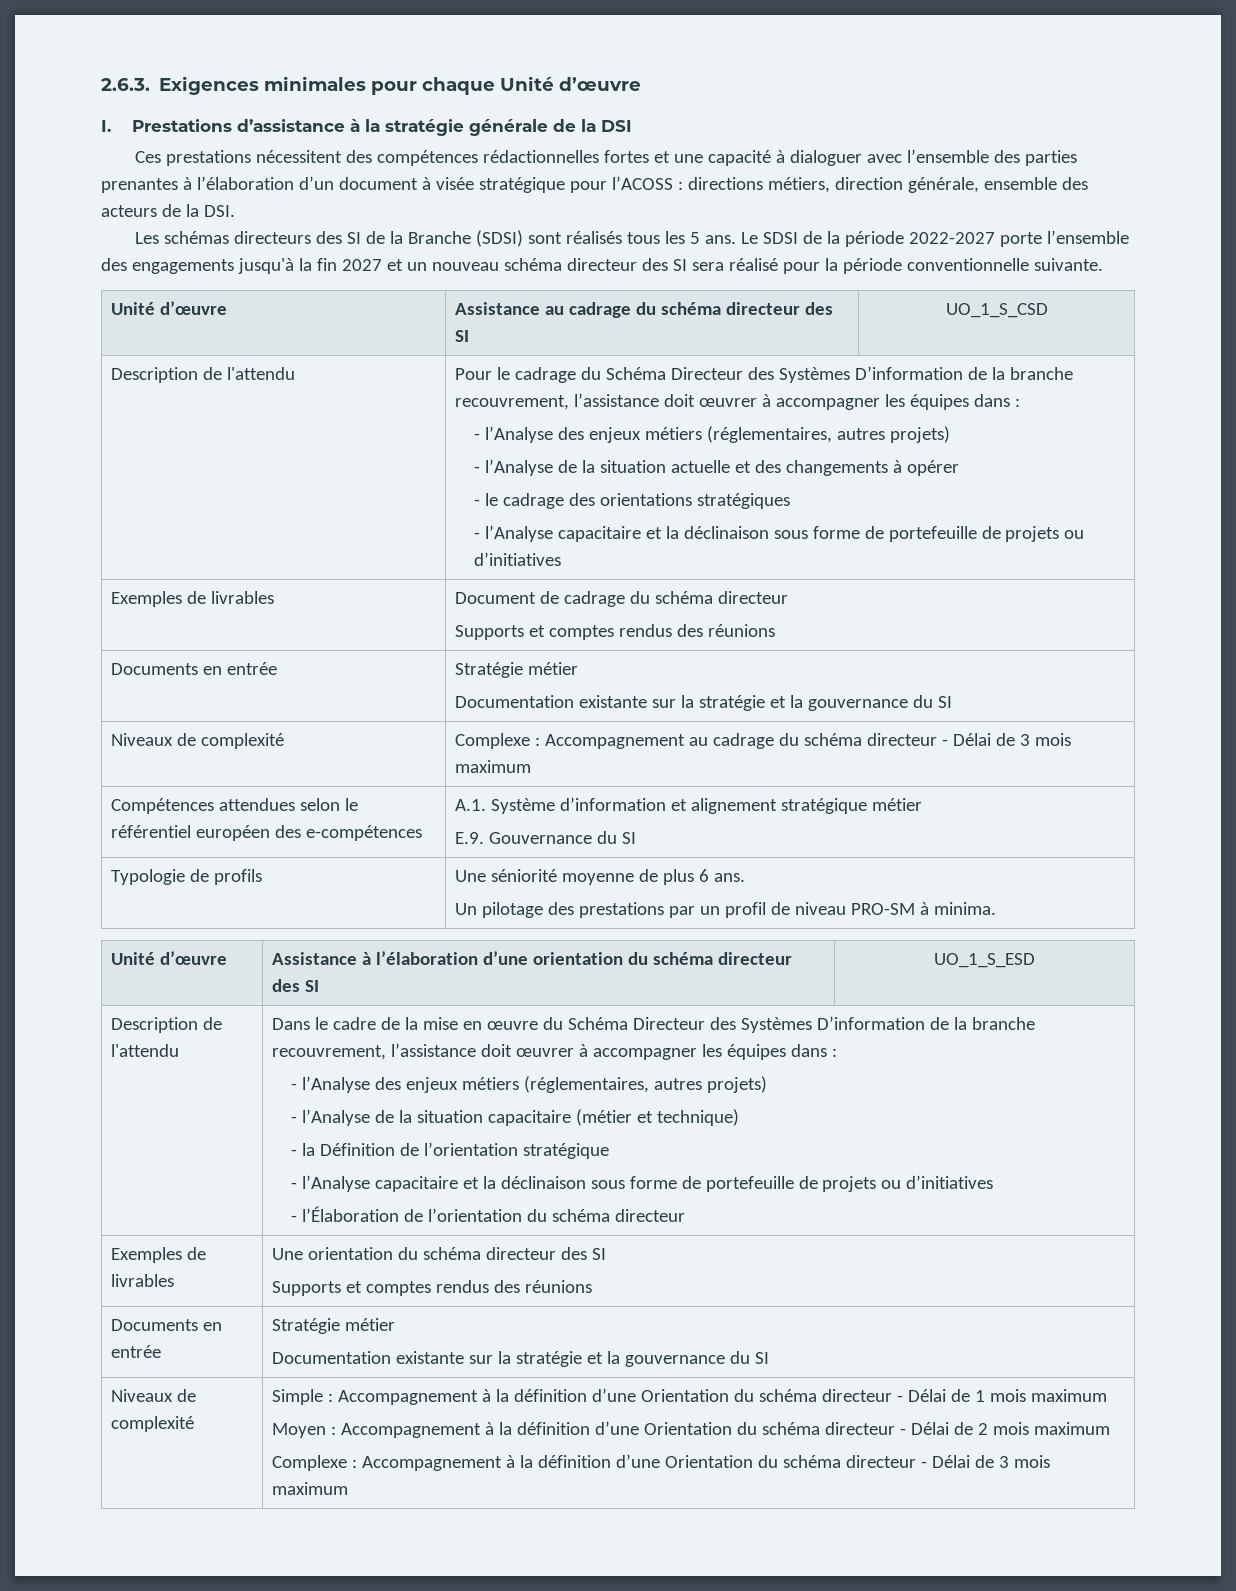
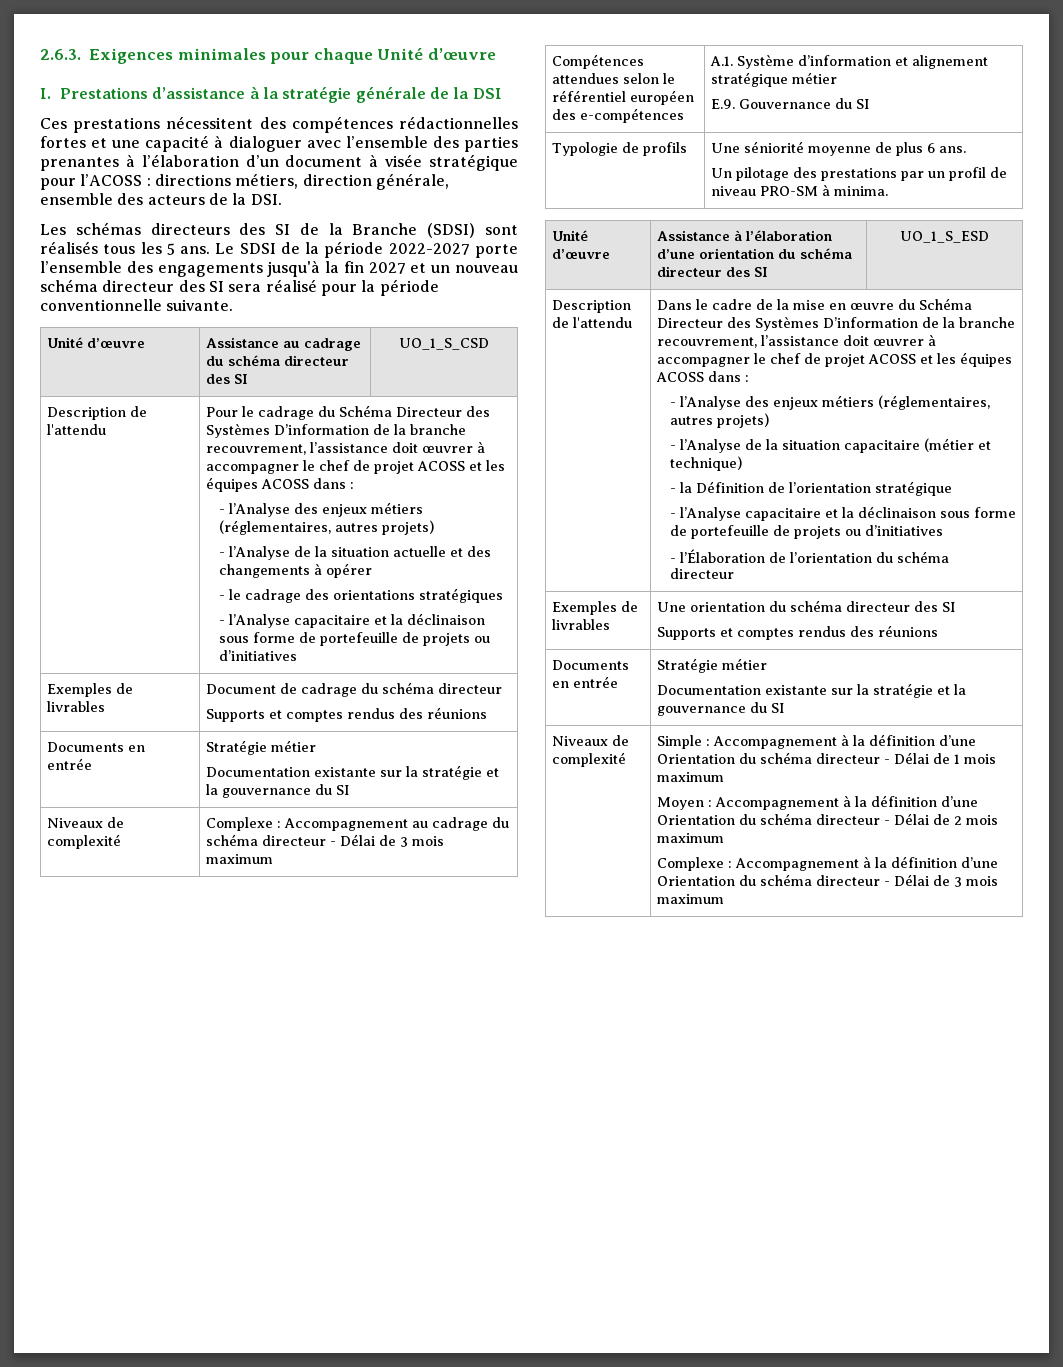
- Pour le cadrage du Schéma Directeur des Systèmes D’information de la branche recouvrement, l’assistance doit œuvrer à accompagner les équipes dans :
+ Pour le cadrage du Schéma Directeur des Systèmes D’information de la branche recouvrement, l’assistance doit œuvrer à accompagner le chef de projet ACOSS et les équipes ACOSS dans :
- Dans le cadre de la mise en œuvre du Schéma Directeur des Systèmes D’information de la branche recouvrement, l’assistance doit œuvrer à accompagner les équipes dans :
+ Dans le cadre de la mise en œuvre du Schéma Directeur des Systèmes D’information de la branche recouvrement, l’assistance doit œuvrer à accompagner le chef de projet ACOSS et les équipes ACOSS dans :

